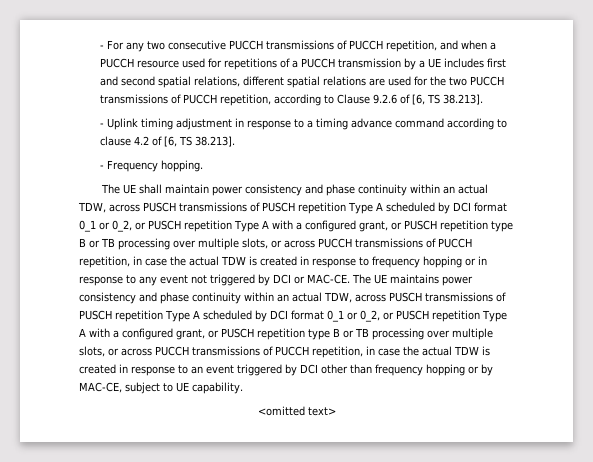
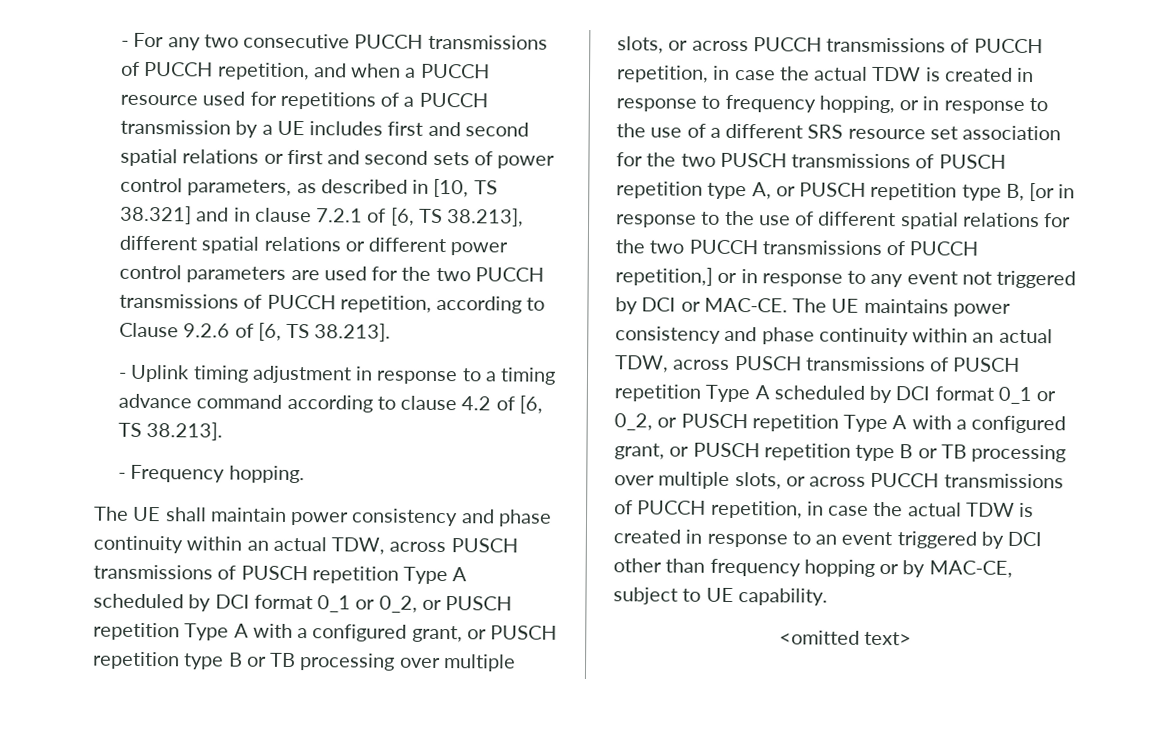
- - For any two consecutive PUCCH transmissions of PUCCH repetition, and when a PUCCH resource used for repetitions of a PUCCH transmission by a UE includes first and second spatial relations, different spatial relations are used for the two PUCCH transmissions of PUCCH repetition, according to Clause 9.2.6 of [6, TS 38.213].
+ - For any two consecutive PUCCH transmissions of PUCCH repetition, and when a PUCCH resource used for repetitions of a PUCCH transmission by a UE includes first and second spatial relations or first and second sets of power control parameters, as described in [10, TS 38.321] and in clause 7.2.1 of [6, TS 38.213], different spatial relations or different power control parameters are used for the two PUCCH transmissions of PUCCH repetition, according to Clause 9.2.6 of [6, TS 38.213].
- The UE shall maintain power consistency and phase continuity within an actual TDW, across PUSCH transmissions of PUSCH repetition Type A scheduled by DCI format 0_1 or 0_2, or PUSCH repetition Type A with a configured grant, or PUSCH repetition type B or TB processing over multiple slots, or across PUCCH transmissions of PUCCH repetition, in case the actual TDW is created in response to frequency hopping or in response to any event not triggered by DCI or MAC-CE.
+ The UE shall maintain power consistency and phase continuity within an actual TDW, across PUSCH transmissions of PUSCH repetition Type A scheduled by DCI format 0_1 or 0_2, or PUSCH repetition Type A with a configured grant, or PUSCH repetition type B or TB processing over multiple slots, or across PUCCH transmissions of PUCCH repetition, in case the actual TDW is created in response to frequency hopping, or in response to the use of a different SRS resource set association for the two PUSCH transmissions of PUSCH repetition type A, or PUSCH repetition type B, [or in response to the use of different spatial relations for the two PUCCH transmissions of PUCCH repetition,] or in response to any event not triggered by DCI or MAC-CE.

